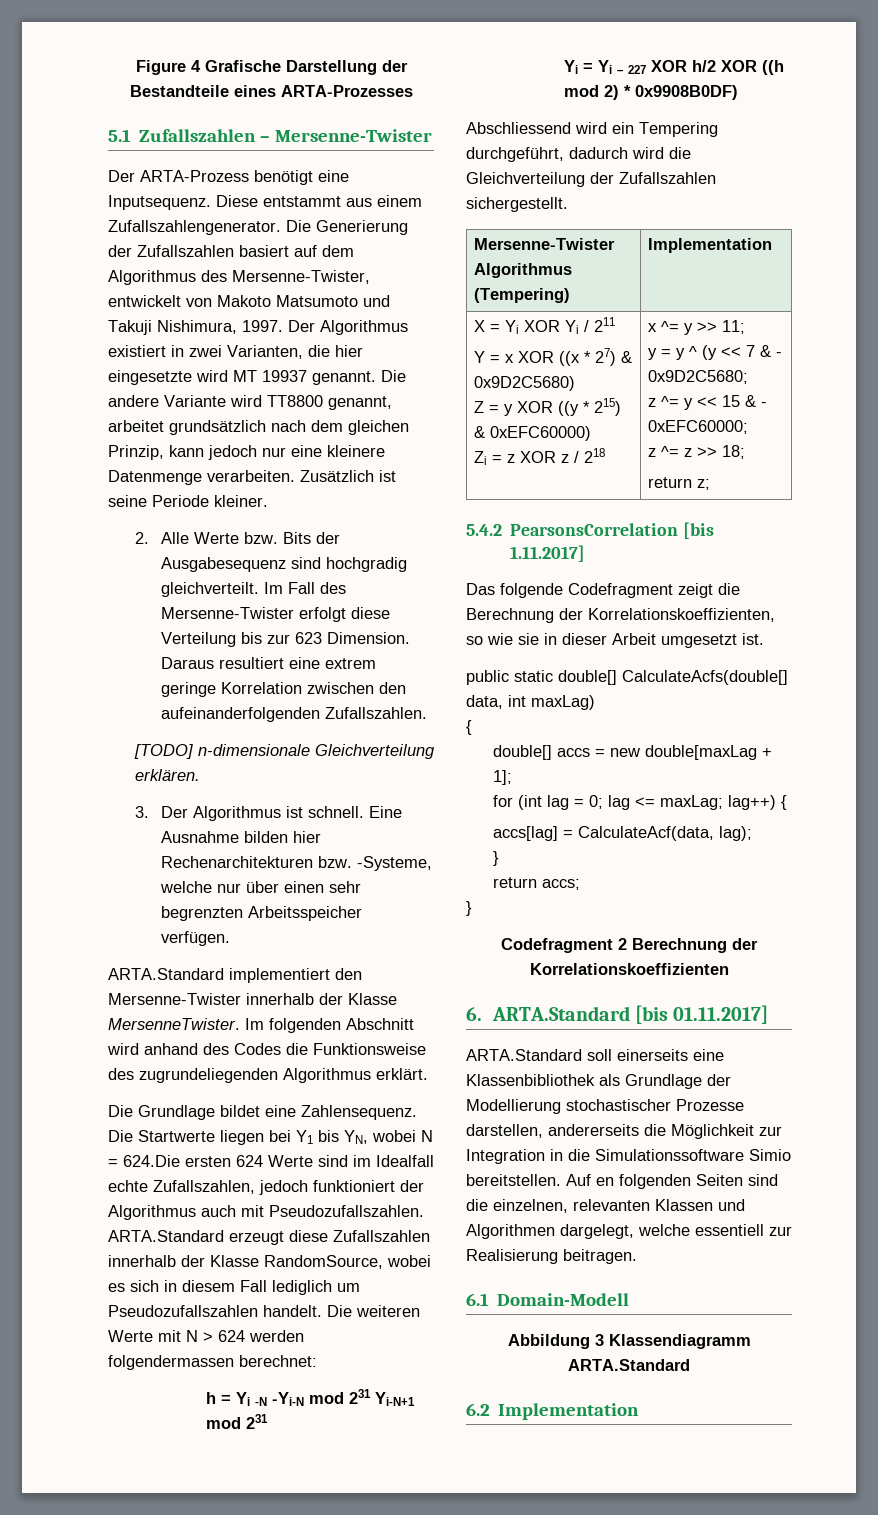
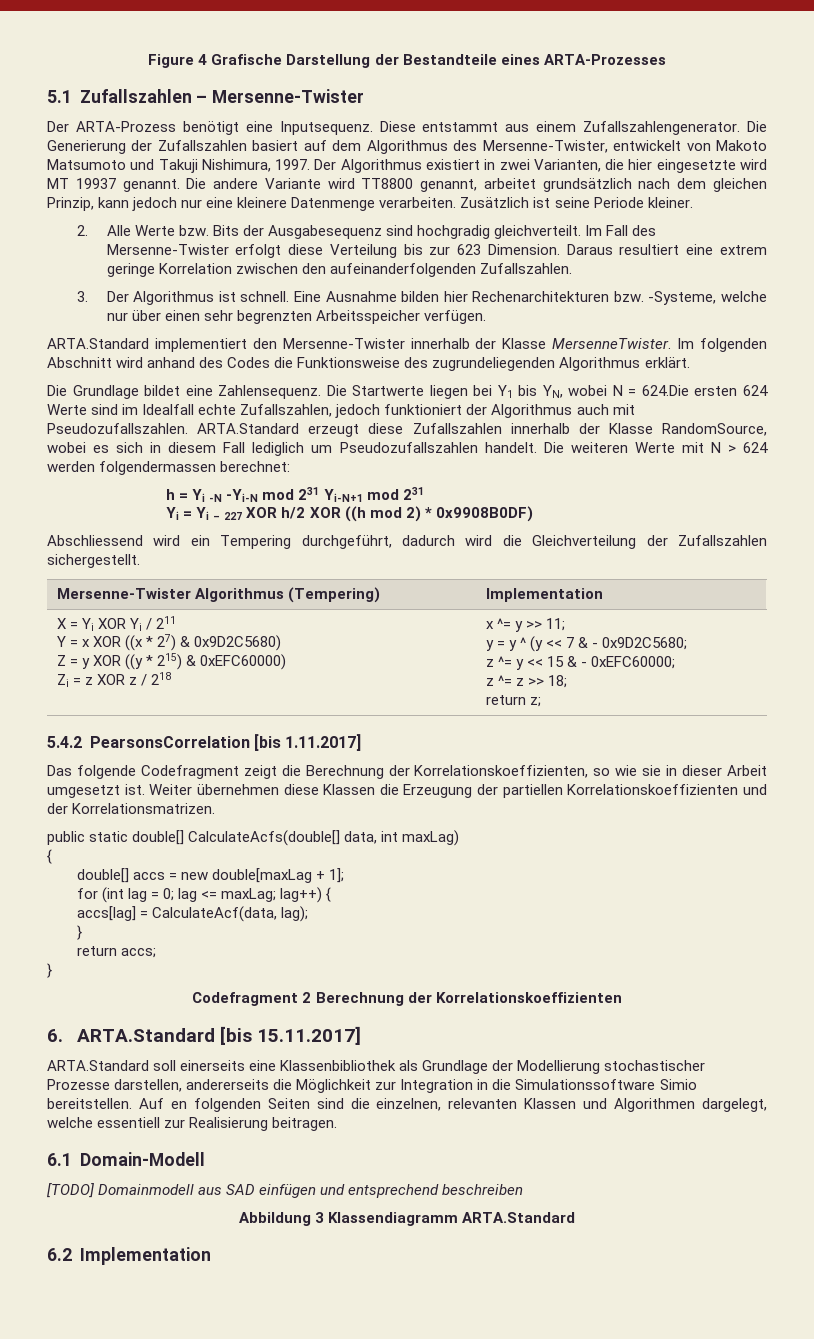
- [TODO] n-dimensionale Gleichverteilung erklären.
+ Weiter übernehmen diese Klassen die Erzeugung der partiellen Korrelationskoeffizienten und der Korrelationsmatrizen.
- 6. ARTA.Standard [bis 01.11.2017]
+ 6. ARTA.Standard [bis 15.11.2017]
+ [TODO] Domainmodell aus SAD einfügen und entsprechend beschreiben

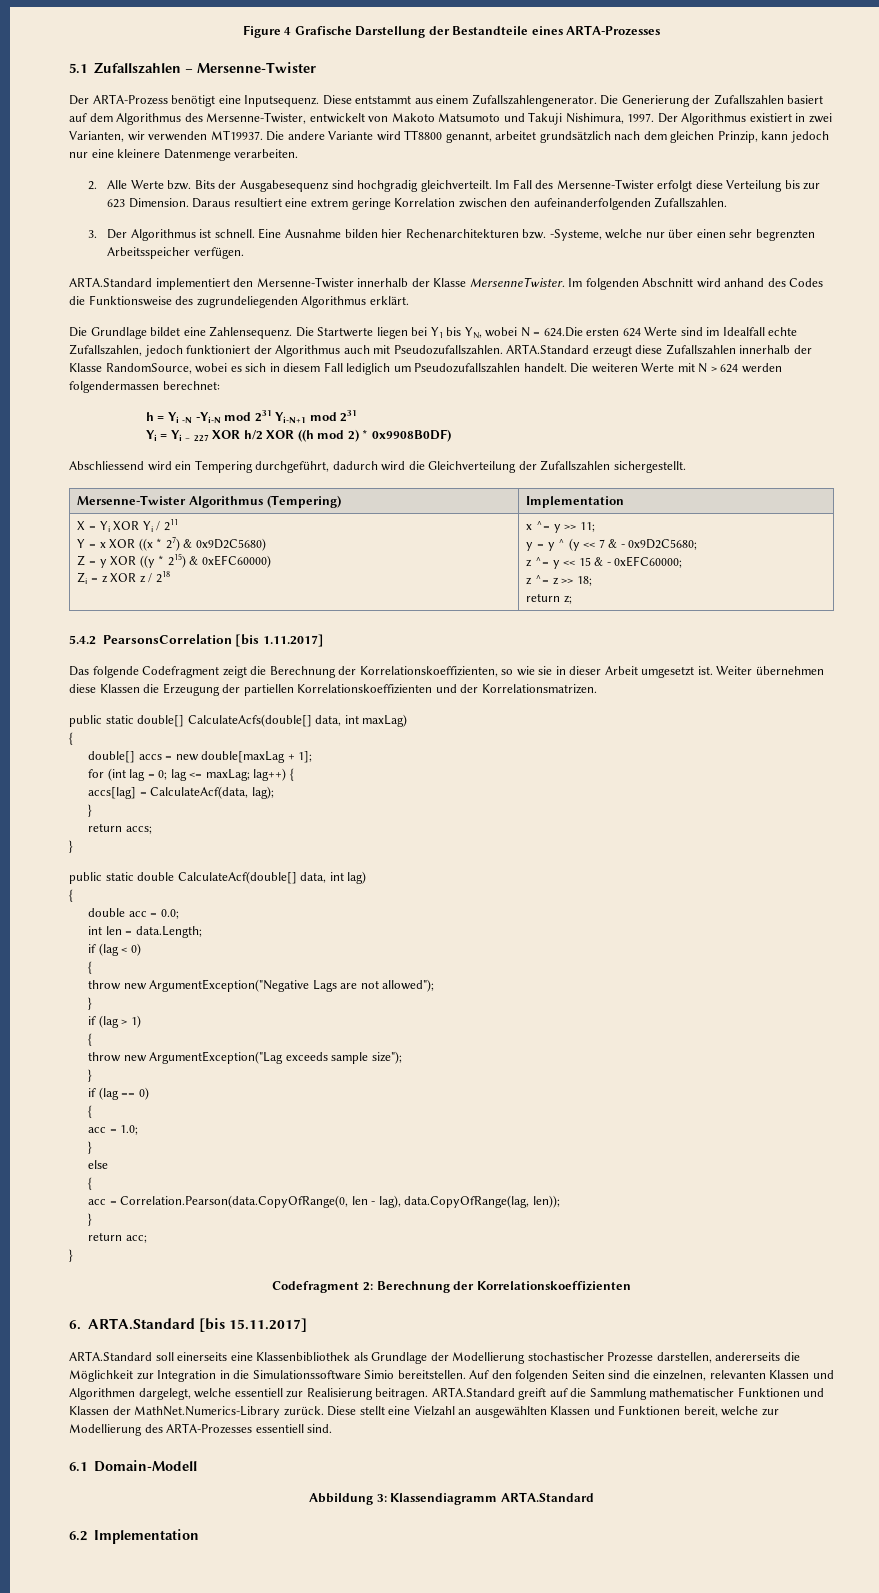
- Der Algorithmus existiert in zwei Varianten, die hier eingesetzte wird MT 19937 genannt.
+ Der Algorithmus existiert in zwei Varianten, wir verwenden MT19937.
- Zusätzlich ist seine Periode kleiner.
- Codefragment 2 Berechnung der Korrelationskoeffizienten
+ public static double CalculateAcf(double[] data, int lag)
+ {
+ double acc = 0.0;
+ int len = data.Length;
+ if (lag < 0)
+ {
+ throw new ArgumentException("Negative Lags are not allowed");
+ }
+ if (lag > 1)
+ {
+ throw new ArgumentException("Lag exceeds sample size");
+ }
+ if (lag == 0)
+ {
+ acc = 1.0;
+ }
+ else
+ {
+ acc = Correlation.Pearson(data.CopyOfRange(0, len - lag), data.CopyOfRange(lag, len));
+ }
+ return acc;
+ }
+ Codefragment 2: Berechnung der Korrelationskoeffizienten
- Auf en folgenden Seiten sind die einzelnen, relevanten Klassen und Algorithmen dargelegt, welche essentiell zur Realisierung beitragen.
+ Auf den folgenden Seiten sind die einzelnen, relevanten Klassen und Algorithmen dargelegt, welche essentiell zur Realisierung beitragen. ARTA.Standard greift auf die Sammlung mathematischer Funktionen und Klassen der MathNet.Numerics-Library zurück. Diese stellt eine Vielzahl an ausgewählten Klassen und Funktionen bereit, welche zur Modellierung des ARTA-Prozesses essentiell sind.
  6.1 Domain-Modell
- [TODO] Domainmodell aus SAD einfügen und entsprechend beschreiben
- Abbildung 3 Klassendiagramm ARTA.Standard
+ Abbildung 3: Klassendiagramm ARTA.Standard

